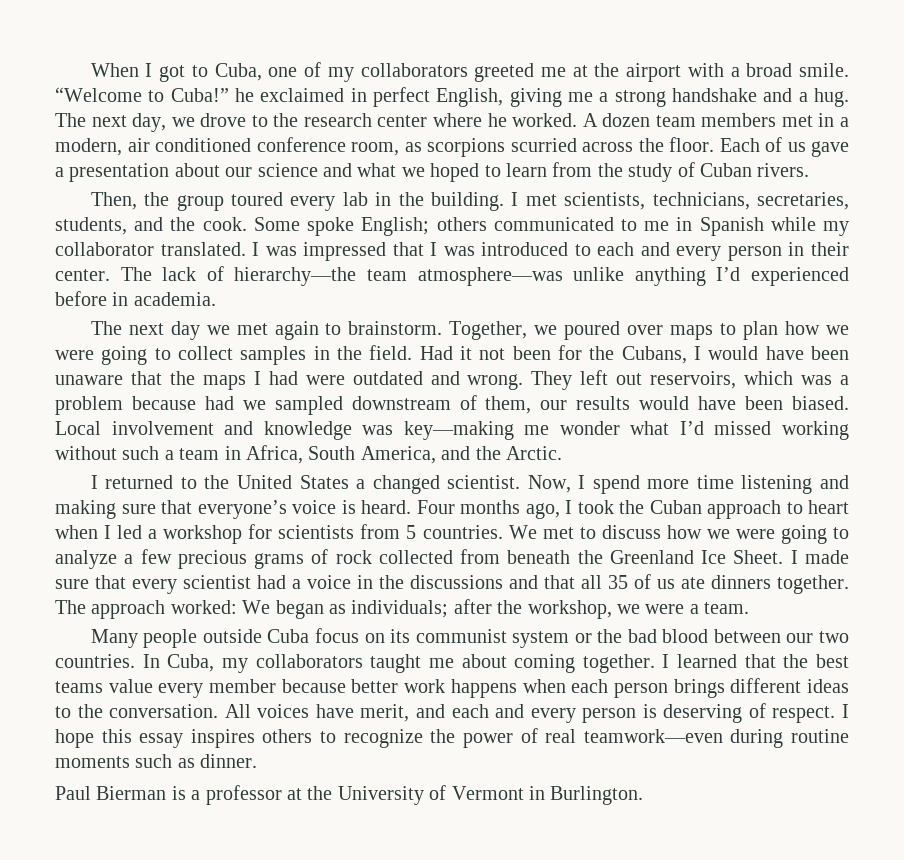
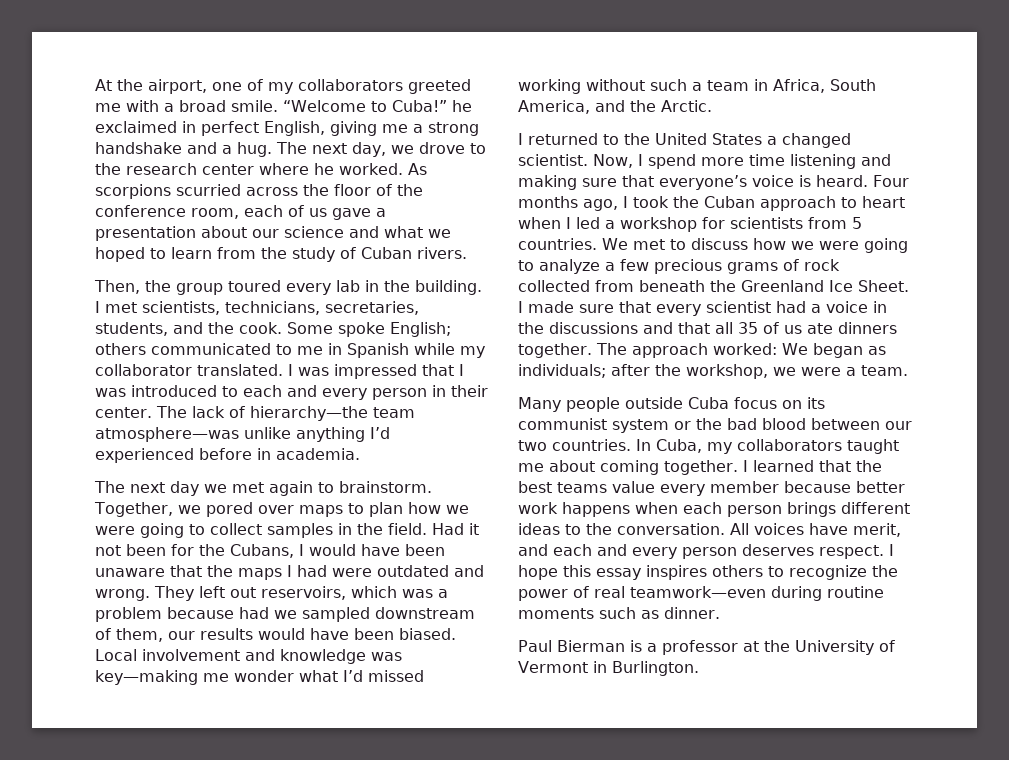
- When I got to Cuba, one of my collaborators greeted me at the airport with a broad smile.
+ At the airport, one of my collaborators greeted me with a broad smile.
- A dozen team members met in a modern, air conditioned conference room, as scorpions scurried across the floor. Each of us gave a presentation about our science and what we hoped to learn from the study of Cuban rivers.
+ As scorpions scurried across the floor of the conference room, each of us gave a presentation about our science and what we hoped to learn from the study of Cuban rivers.
- Together, we poured over maps to plan how we were going to collect samples in the field.
+ Together, we pored over maps to plan how we were going to collect samples in the field.
- All voices have merit, and each and every person is deserving of respect.
+ All voices have merit, and each and every person deserves respect.

